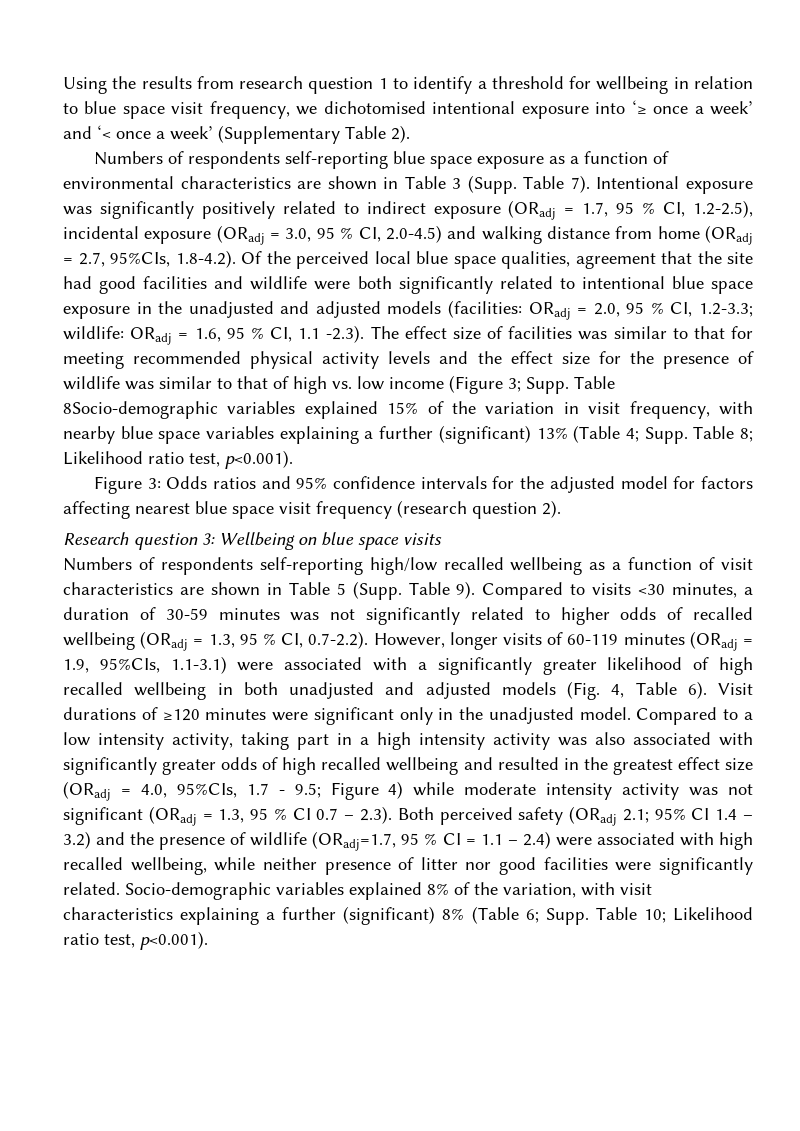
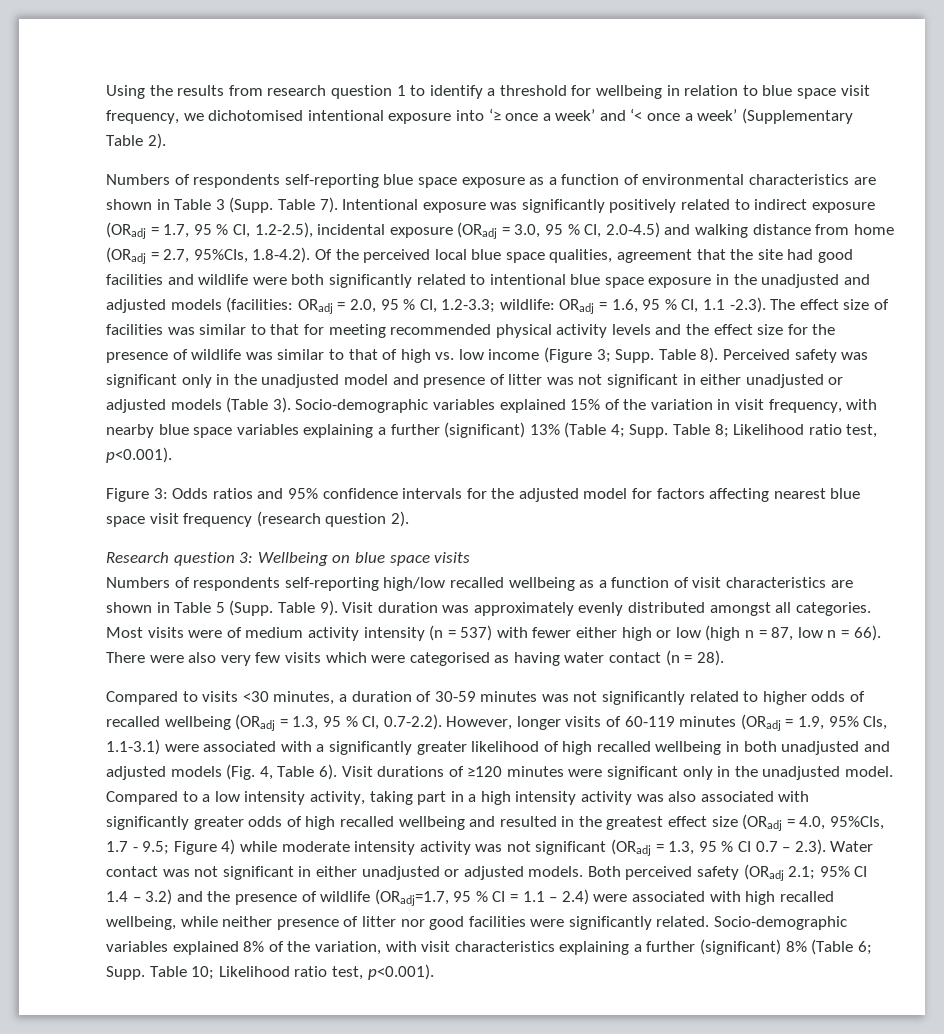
- Table 8Socio-demographic variables explained 15% of the variation in visit frequency, with nearby blue space variables explaining a further (significant) 13% (Table 4; Supp.
+ Table 8). Perceived safety was significant only in the unadjusted model and presence of litter was not significant in either unadjusted or adjusted models (Table 3). Socio-demographic variables explained 15% of the variation in visit frequency, with nearby blue space variables explaining a further (significant) 13% (Table 4; Supp.
- Table 9). Compared to visits <30 minutes, a duration of 30-59 minutes was not significantly related to higher odds of recalled wellbeing (ORadj = 1.3, 95 % CI, 0.7-2.2). However, longer visits of 60-119 minutes (ORadj = 1.9, 95%CIs, 1.1-3.1) were associated with a significantly greater likelihood of high recalled wellbeing in both unadjusted and adjusted models (Fig. 4, Table 6).
+ Table 9). Visit duration was approximately evenly distributed amongst all categories. Most visits were of medium activity intensity (n = 537) with fewer either high or low (high n = 87, low n = 66). There were also very few visits which were categorised as having water contact (n = 28).
+ Compared to visits <30 minutes, a duration of 30-59 minutes was not significantly related to higher odds of recalled wellbeing (ORadj = 1.3, 95 % CI, 0.7-2.2). However, longer visits of 60-119 minutes (ORadj = 1.9, 95% CIs, 1.1-3.1) were associated with a significantly greater likelihood of high recalled wellbeing in both unadjusted and adjusted models (Fig. 4, Table 6).
- Figure 4) while moderate intensity activity was not significant (ORadj = 1.3, 95 % CI 0.7 – 2.3). Both perceived safety (ORadj 2.1;
+ Figure 4) while moderate intensity activity was not significant (ORadj = 1.3, 95 % CI 0.7 – 2.3). Water contact was not significant in either unadjusted or adjusted models. Both perceived safety (ORadj 2.1;

